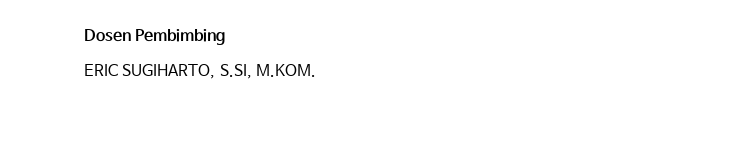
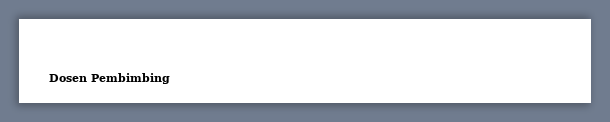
- ERIC SUGIHARTO, S.SI, M.KOM.

